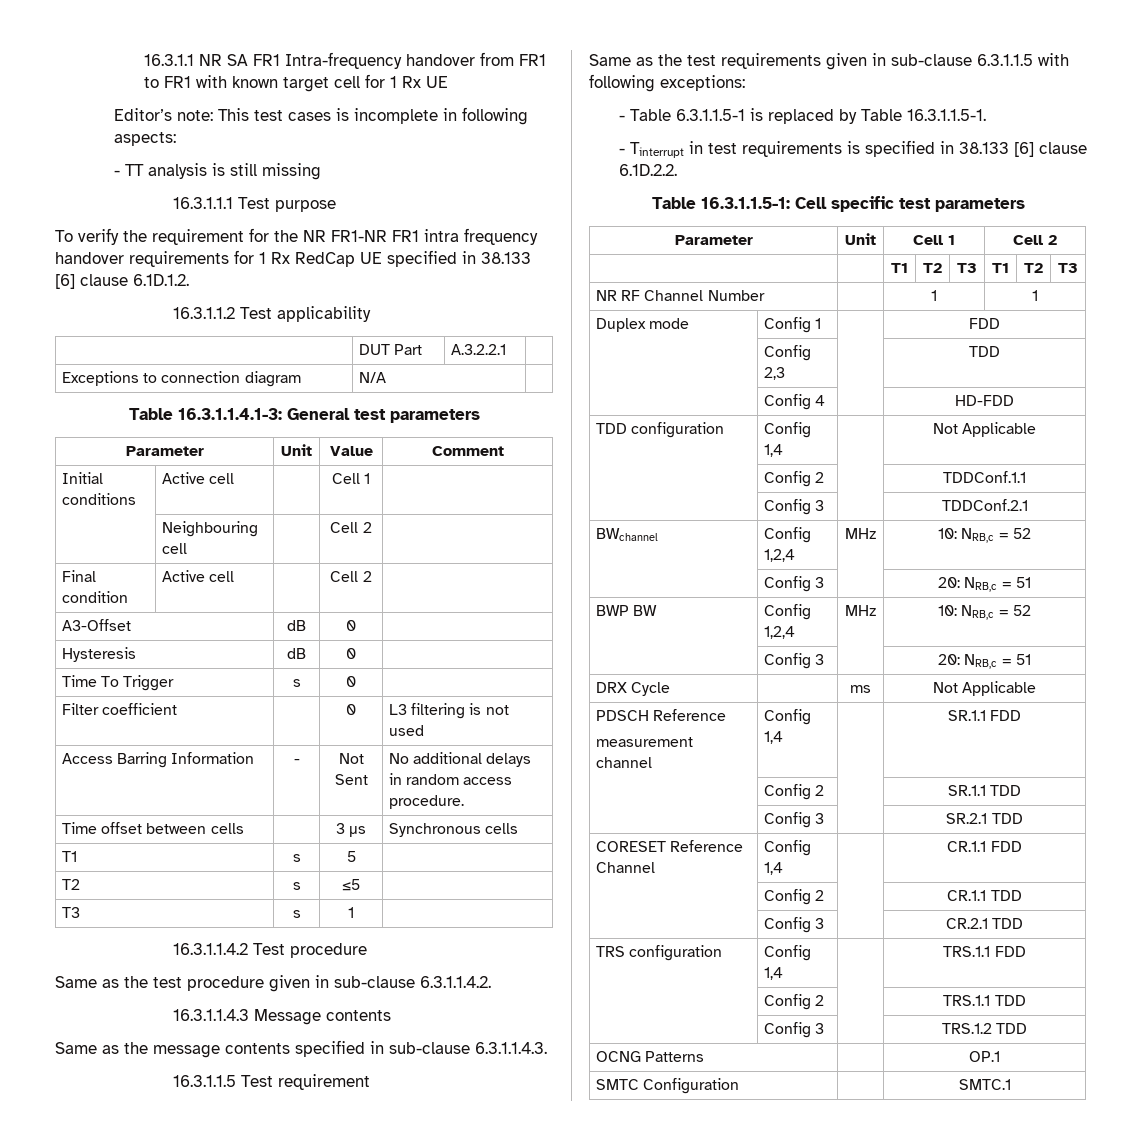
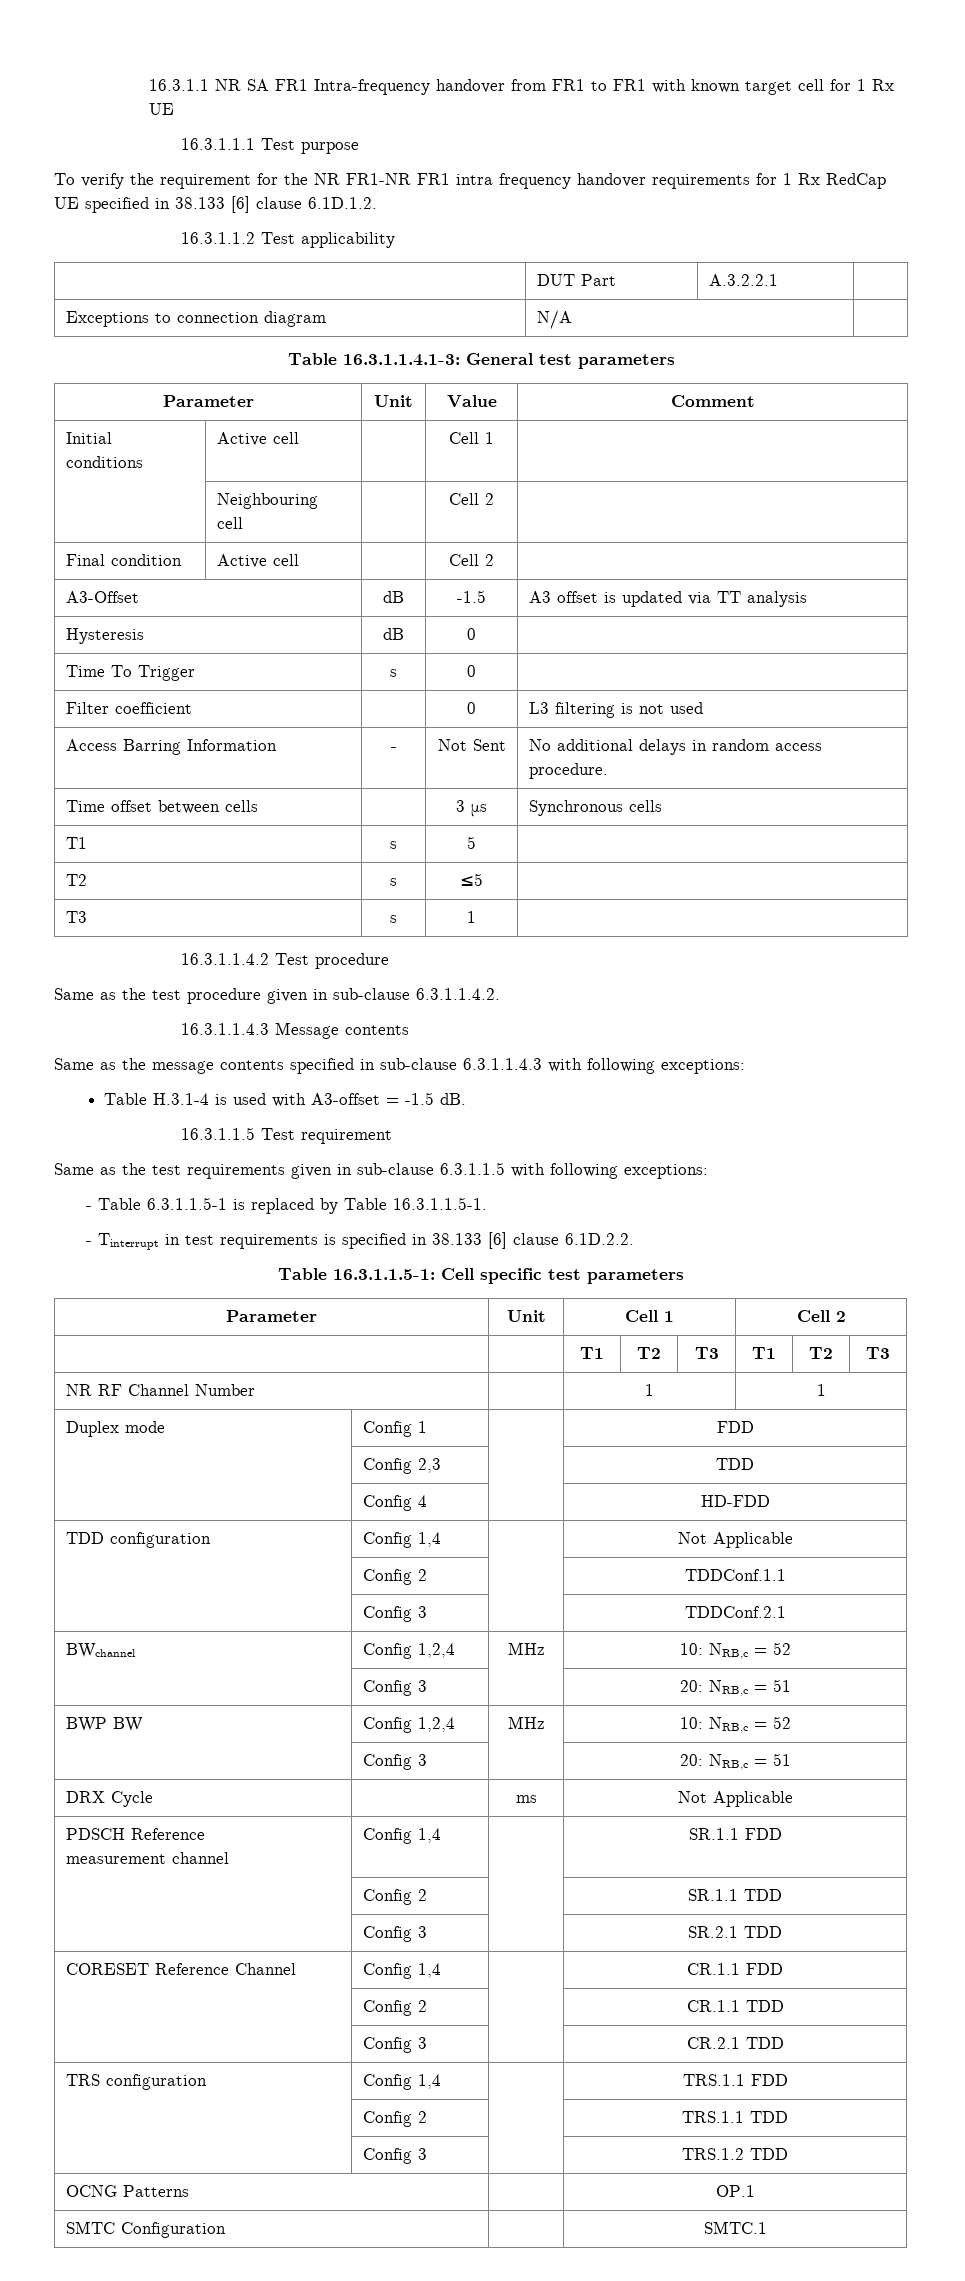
- Editor’s note: This test cases is incomplete in following aspects:
- - TT analysis is still missing
- A3-Offset | dB | 0 |
+ A3-Offset | dB | -1.5 | A3 offset is updated via TT analysis
- Same as the message contents specified in sub-clause 6.3.1.1.4.3.
+ Same as the message contents specified in sub-clause 6.3.1.1.4.3 with following exceptions:
+ Table H.3.1-4 is used with A3-offset = -1.5 dB.

